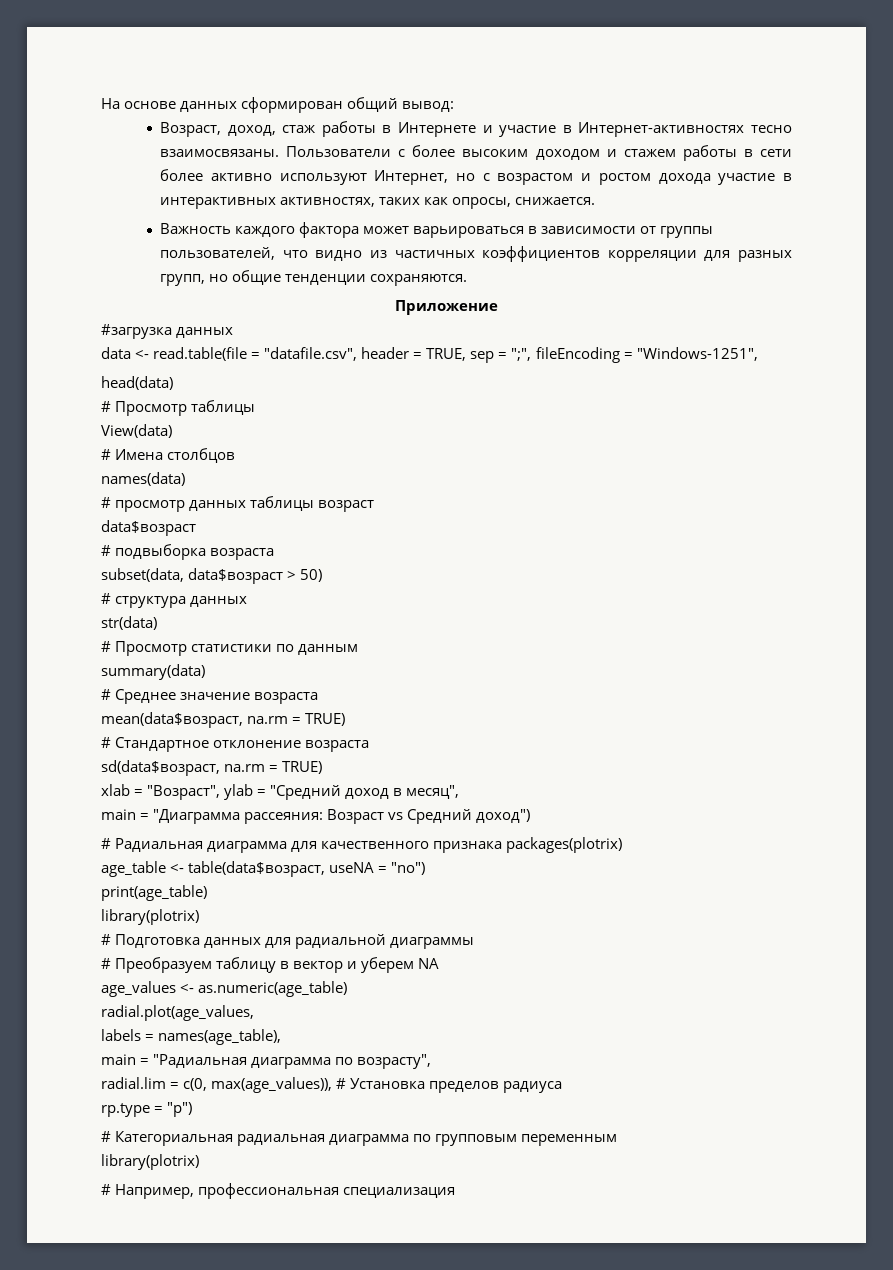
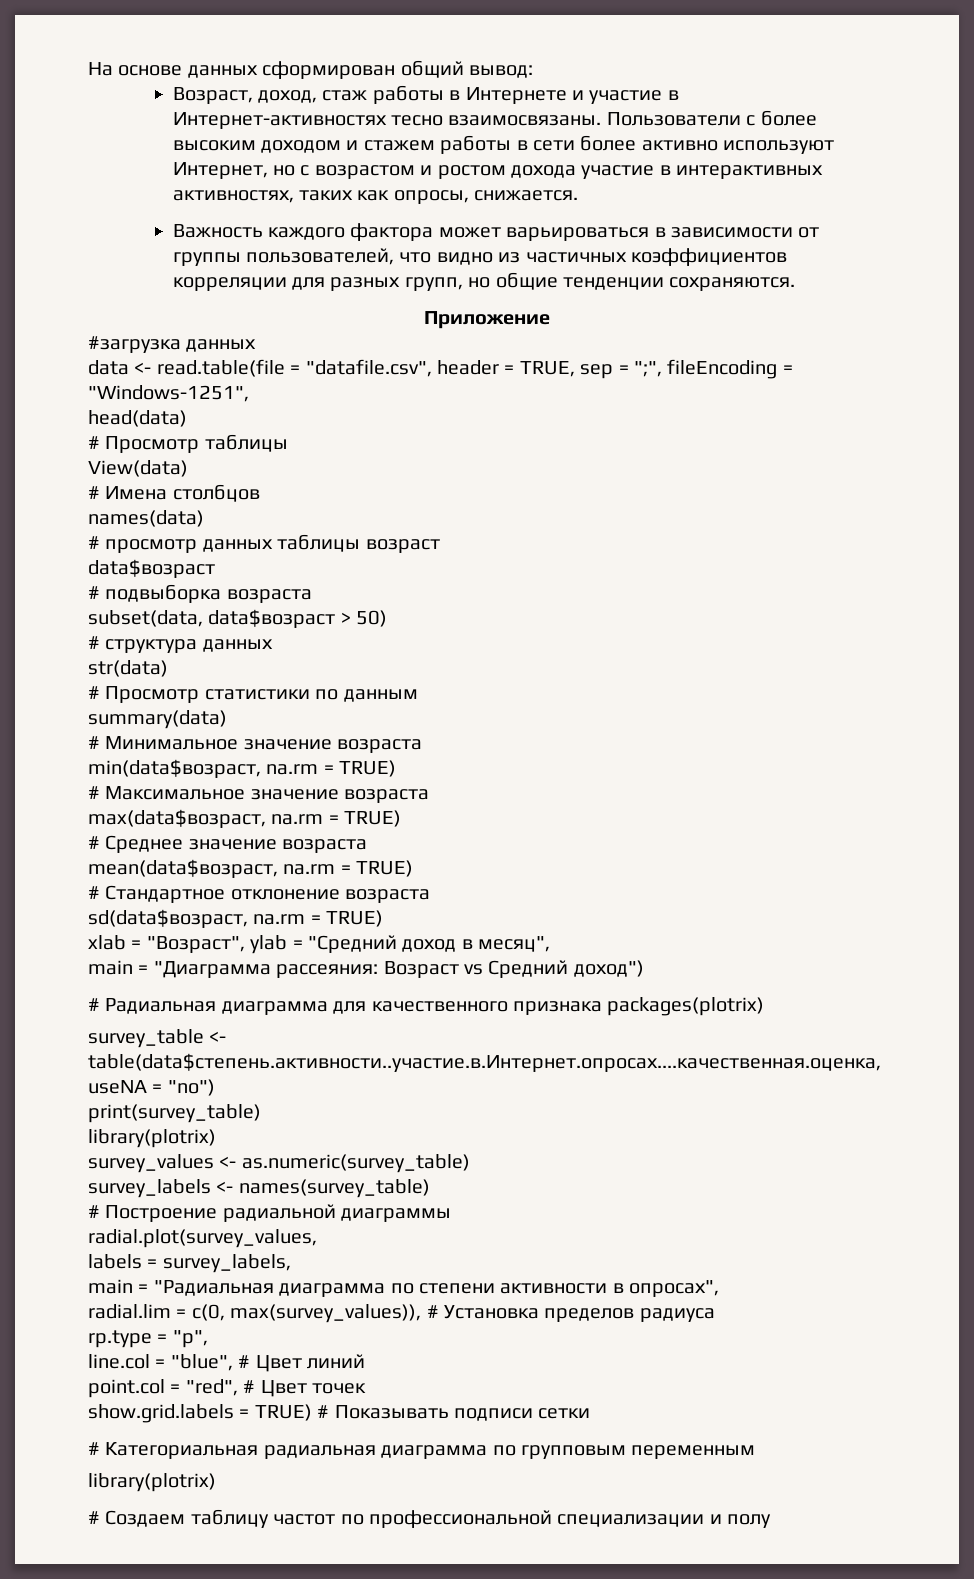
+ # Минимальное значение возраста
+ min(data$возраст, na.rm = TRUE)
+ # Максимальное значение возраста
+ max(data$возраст, na.rm = TRUE)
- age_table <- table(data$возраст, useNA = "no")
+ survey_table <- table(data$степень.активности..участие.в.Интернет.опросах....качественная.оценка, useNA = "no")
- print(age_table)
+ print(survey_table)
  library(plotrix)
- # Подготовка данных для радиальной диаграммы
- # Преобразуем таблицу в вектор и уберем NA
- age_values <- as.numeric(age_table)
- radial.plot(age_values,
+ survey_values <- as.numeric(survey_table)
+ survey_labels <- names(survey_table)
+ # Построение радиальной диаграммы
+ radial.plot(survey_values,
- labels = names(age_table),
+ labels = survey_labels,
- main = "Радиальная диаграмма по возрасту",
+ main = "Радиальная диаграмма по степени активности в опросах",
- radial.lim = c(0, max(age_values)), # Установка пределов радиуса
+ radial.lim = c(0, max(survey_values)), # Установка пределов радиуса
- rp.type = "p")
+ rp.type = "p",
+ line.col = "blue", # Цвет линий
+ point.col = "red", # Цвет точек
+ show.grid.labels = TRUE) # Показывать подписи сетки
- # Например, профессиональная специализация
+ # Создаем таблицу частот по профессиональной специализации и полу

